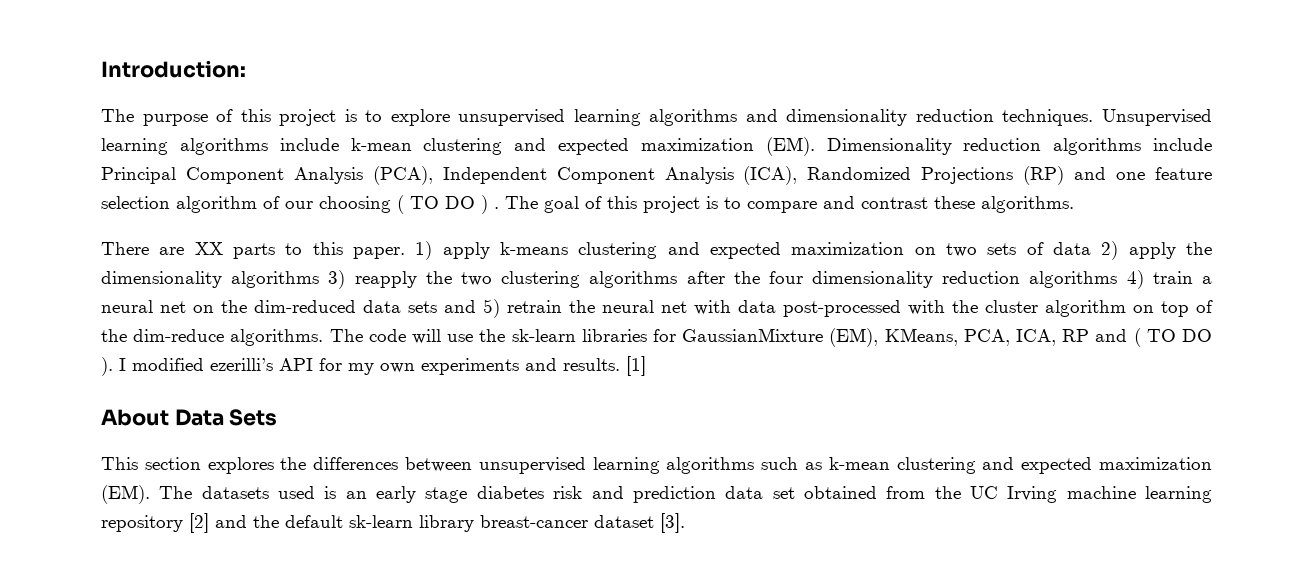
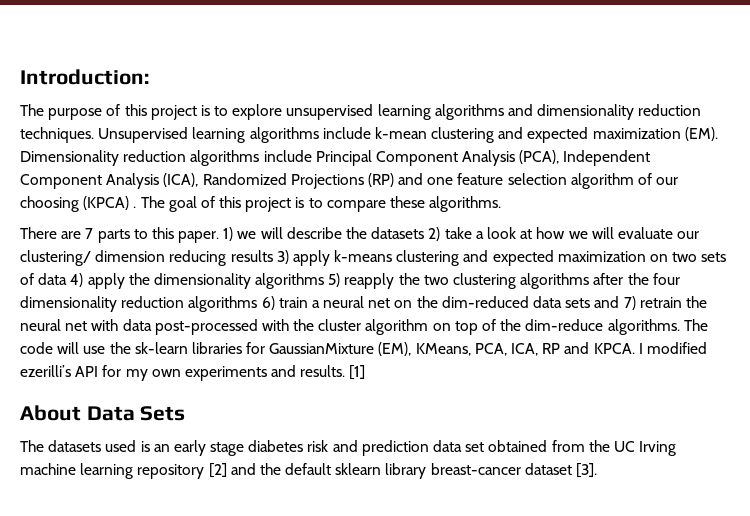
- Unsupervised learning algorithms include k-mean clustering and expected maximization (EM). Dimensionality reduction algorithms include Principal Component Analysis (PCA), Independent Component Analysis (ICA), Randomized Projections (RP) and one feature selection algorithm of our choosing ( TO DO ) .
+ Unsupervised learning algorithms include k-mean clustering and expected maximization (EM). Dimensionality reduction algorithms include Principal Component Analysis (PCA), Independent Component Analysis (ICA), Randomized Projections (RP) and one feature selection algorithm of our choosing (KPCA) .
- The goal of this project is to compare and contrast these algorithms.
+ The goal of this project is to compare these algorithms.
- There are XX parts to this paper.
+ There are 7 parts to this paper.
- 1) apply k-means clustering and expected maximization on two sets of data 2) apply the dimensionality algorithms 3) reapply the two clustering algorithms after the four dimensionality reduction algorithms 4) train a neural net on the dim-reduced data sets and 5) retrain the neural net with data post-processed with the cluster algorithm on top of the dim-reduce algorithms.
+ 1) we will describe the datasets 2) take a look at how we will evaluate our clustering/ dimension reducing results 3) apply k-means clustering and expected maximization on two sets of data 4) apply the dimensionality algorithms 5) reapply the two clustering algorithms after the four dimensionality reduction algorithms 6) train a neural net on the dim-reduced data sets and 7) retrain the neural net with data post-processed with the cluster algorithm on top of the dim-reduce algorithms.
- The code will use the sk-learn libraries for GaussianMixture (EM), KMeans, PCA, ICA, RP and ( TO DO ).
+ The code will use the sk-learn libraries for GaussianMixture (EM), KMeans, PCA, ICA, RP and KPCA.
- This section explores the differences between unsupervised learning algorithms such as k-mean clustering and expected maximization (EM). The datasets used is an early stage diabetes risk and prediction data set obtained from the UC Irving machine learning repository [2] and the default sk-learn library breast-cancer dataset [3].
+ The datasets used is an early stage diabetes risk and prediction data set obtained from the UC Irving machine learning repository [2] and the default sklearn library breast-cancer dataset [3].

